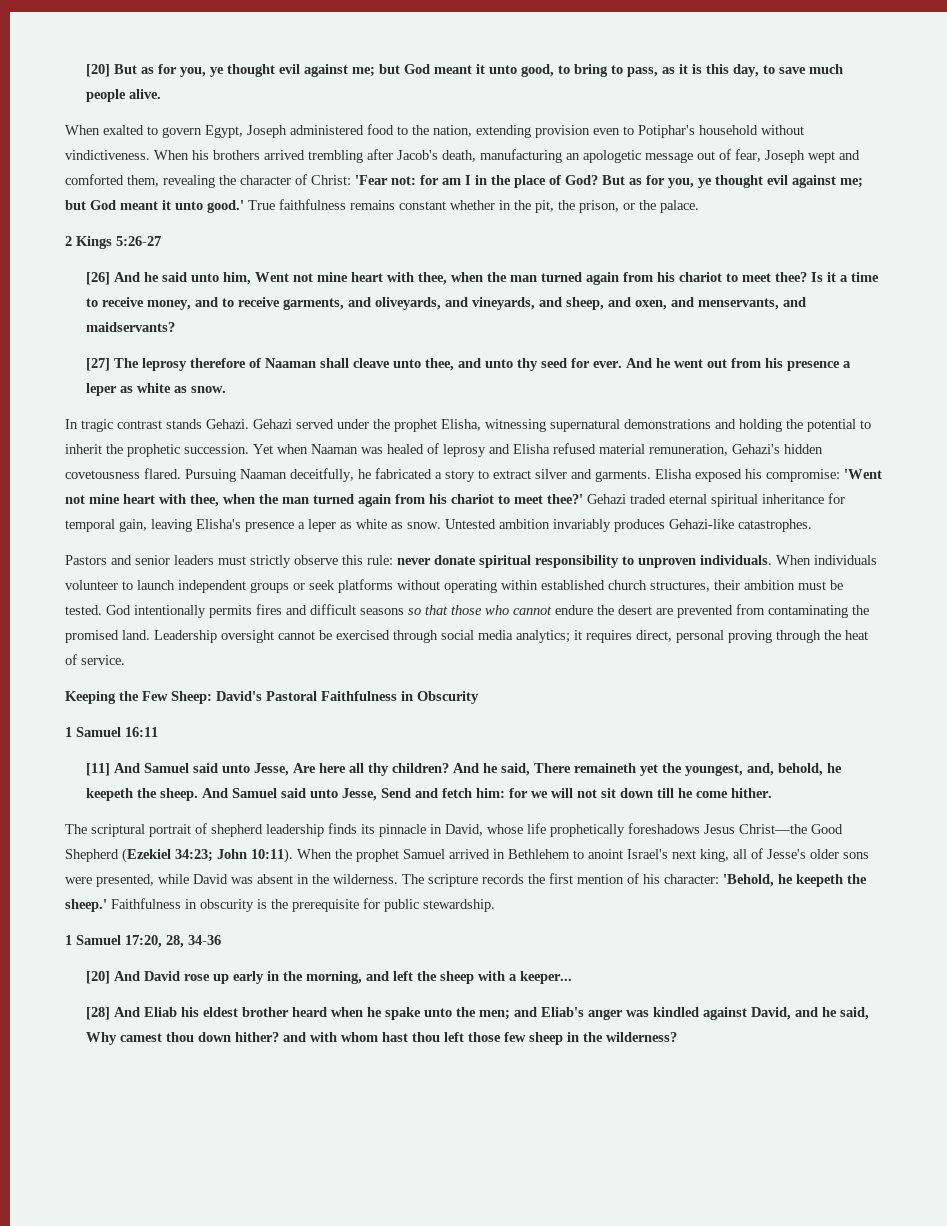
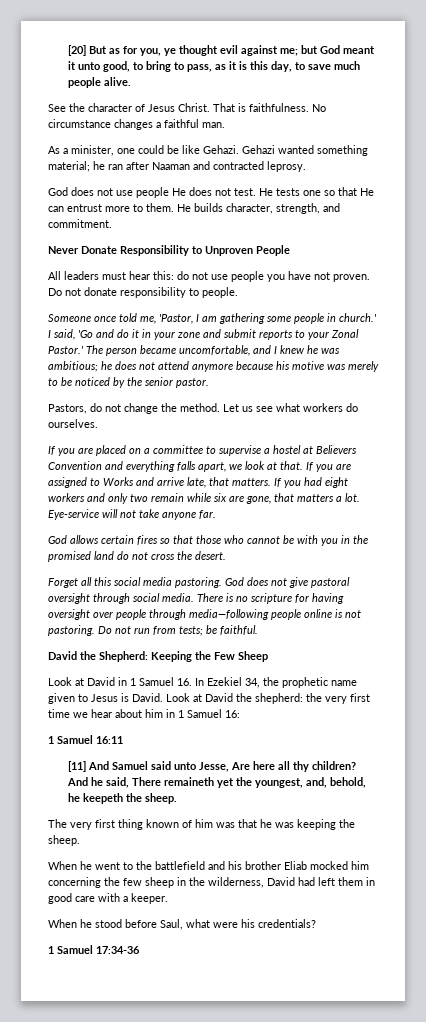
- When exalted to govern Egypt, Joseph administered food to the nation, extending provision even to Potiphar's household without vindictiveness. When his brothers arrived trembling after Jacob's death, manufacturing an apologetic message out of fear, Joseph wept and comforted them, revealing the character of Christ: 'Fear not: for am I in the place of God? But as for you, ye thought evil against me; but God meant it unto good.' True faithfulness remains constant whether in the pit, the prison, or the palace.
- 2 Kings 5:26-27
- [26] And he said unto him, Went not mine heart with thee, when the man turned again from his chariot to meet thee? Is it a time to receive money, and to receive garments, and oliveyards, and vineyards, and sheep, and oxen, and menservants, and maidservants?
- [27] The leprosy therefore of Naaman shall cleave unto thee, and unto thy seed for ever. And he went out from his presence a leper as white as snow.
- In tragic contrast stands Gehazi. Gehazi served under the prophet Elisha, witnessing supernatural demonstrations and holding the potential to inherit the prophetic succession. Yet when Naaman was healed of leprosy and Elisha refused material remuneration, Gehazi's hidden covetousness flared. Pursuing Naaman deceitfully, he fabricated a story to extract silver and garments. Elisha exposed his compromise: 'Went not mine heart with thee, when the man turned again from his chariot to meet thee?' Gehazi traded eternal spiritual inheritance for temporal gain, leaving Elisha's presence a leper as white as snow. Untested ambition invariably produces Gehazi-like catastrophes.
- Pastors and senior leaders must strictly observe this rule: never donate spiritual responsibility to unproven individuals. When individuals volunteer to launch independent groups or seek platforms without operating within established church structures, their ambition must be tested. God intentionally permits fires and difficult seasons so that those who cannot endure the desert are prevented from contaminating the promised land. Leadership oversight cannot be exercised through social media analytics; it requires direct, personal proving through the heat of service.
- Keeping the Few Sheep: David's Pastoral Faithfulness in Obscurity
+ See the character of Jesus Christ. That is faithfulness. No circumstance changes a faithful man.
+ As a minister, one could be like Gehazi. Gehazi wanted something material; he ran after Naaman and contracted leprosy.
+ God does not use people He does not test. He tests one so that He can entrust more to them. He builds character, strength, and commitment.
+ Never Donate Responsibility to Unproven People
+ All leaders must hear this: do not use people you have not proven. Do not donate responsibility to people.
+ Someone once told me, 'Pastor, I am gathering some people in church.' I said, 'Go and do it in your zone and submit reports to your Zonal Pastor.' The person became uncomfortable, and I knew he was ambitious; he does not attend anymore because his motive was merely to be noticed by the senior pastor.
+ Pastors, do not change the method. Let us see what workers do ourselves.
+ If you are placed on a committee to supervise a hostel at Believers Convention and everything falls apart, we look at that. If you are assigned to Works and arrive late, that matters. If you had eight workers and only two remain while six are gone, that matters a lot. Eye-service will not take anyone far.
+ God allows certain fires so that those who cannot be with you in the promised land do not cross the desert.
+ Forget all this social media pastoring. God does not give pastoral oversight through social media. There is no scripture for having oversight over people through media—following people online is not pastoring. Do not run from tests; be faithful.
+ David the Shepherd: Keeping the Few Sheep
+ Look at David in 1 Samuel 16. In Ezekiel 34, the prophetic name given to Jesus is David. Look at David the shepherd: the very first time we hear about him in 1 Samuel 16:
- And he said, There remaineth yet the youngest, and, behold, he keepeth the sheep. And Samuel said unto Jesse, Send and fetch him: for we will not sit down till he come hither.
- The scriptural portrait of shepherd leadership finds its pinnacle in David, whose life prophetically foreshadows Jesus Christ—the Good Shepherd (Ezekiel 34:23; John 10:11). When the prophet Samuel arrived in Bethlehem to anoint Israel's next king, all of Jesse's older sons were presented, while David was absent in the wilderness. The scripture records the first mention of his character: 'Behold, he keepeth the sheep.' Faithfulness in obscurity is the prerequisite for public stewardship.
- 1 Samuel 17:20, 28, 34-36
- [20] And David rose up early in the morning, and left the sheep with a keeper...
- [28] And Eliab his eldest brother heard when he spake unto the men; and Eliab's anger was kindled against David, and he said, Why camest thou down hither? and with whom hast thou left those few sheep in the wilderness?
+ And he said, There remaineth yet the youngest, and, behold, he keepeth the sheep.
+ The very first thing known of him was that he was keeping the sheep.
+ When he went to the battlefield and his brother Eliab mocked him concerning the few sheep in the wilderness, David had left them in good care with a keeper.
+ When he stood before Saul, what were his credentials?
+ 1 Samuel 17:34-36

